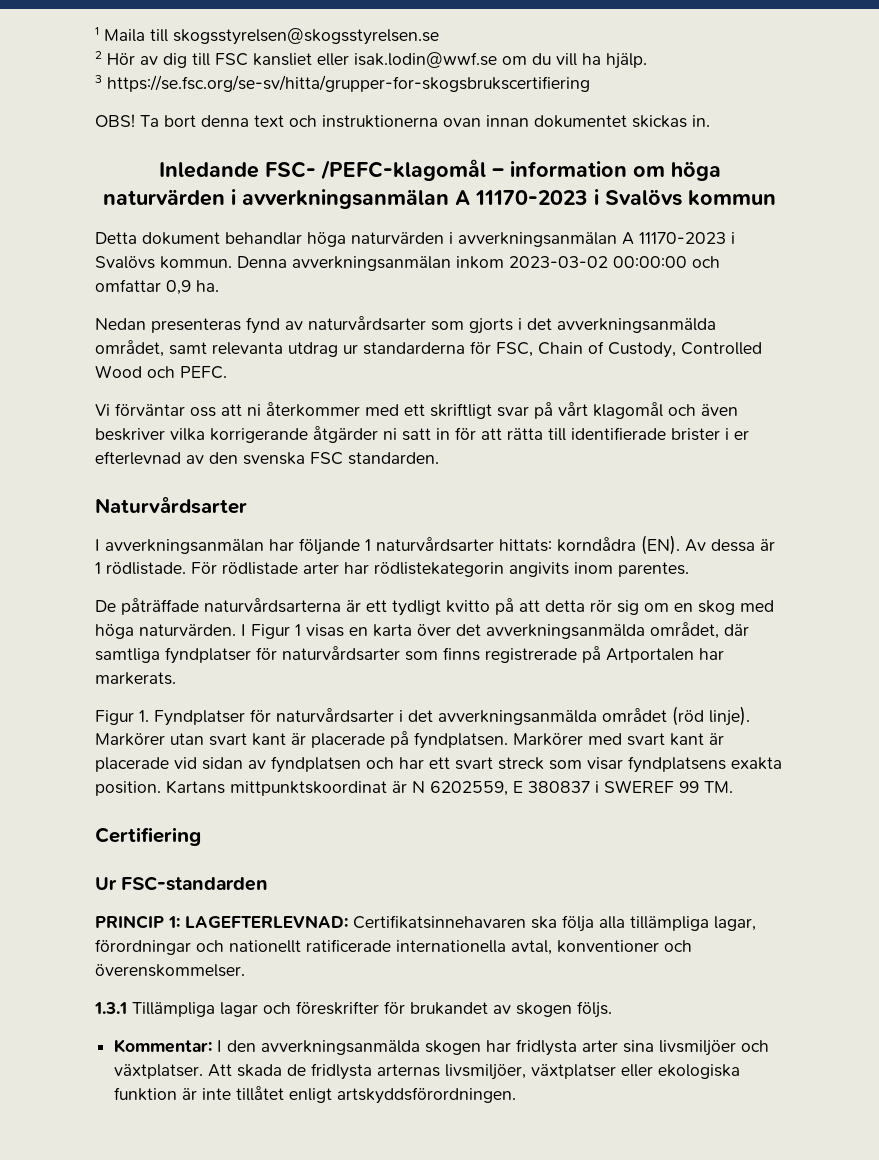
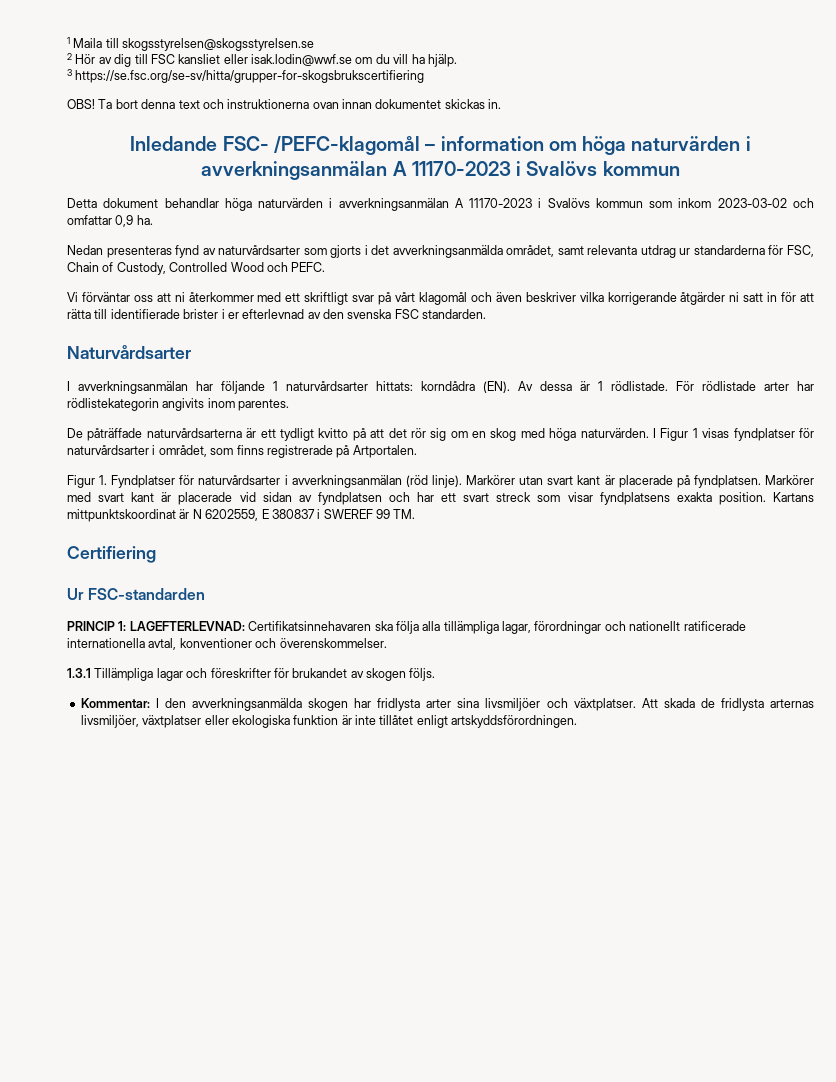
- Detta dokument behandlar höga naturvärden i avverkningsanmälan A 11170-2023 i Svalövs kommun. Denna avverkningsanmälan inkom 2023-03-02 00:00:00 och omfattar 0,9 ha.
+ Detta dokument behandlar höga naturvärden i avverkningsanmälan A 11170-2023 i Svalövs kommun som inkom 2023-03-02 och omfattar 0,9 ha.
- De påträffade naturvårdsarterna är ett tydligt kvitto på att detta rör sig om en skog med höga naturvärden.
+ De påträffade naturvårdsarterna är ett tydligt kvitto på att det rör sig om en skog med höga naturvärden.
- I Figur 1 visas en karta över det avverkningsanmälda området, där samtliga fyndplatser för naturvårdsarter som finns registrerade på Artportalen har markerats.
+ I Figur 1 visas fyndplatser för naturvårdsarter i området, som finns registrerade på Artportalen.
- Figur 1. Fyndplatser för naturvårdsarter i det avverkningsanmälda området (röd linje).
+ Figur 1. Fyndplatser för naturvårdsarter i avverkningsanmälan (röd linje).

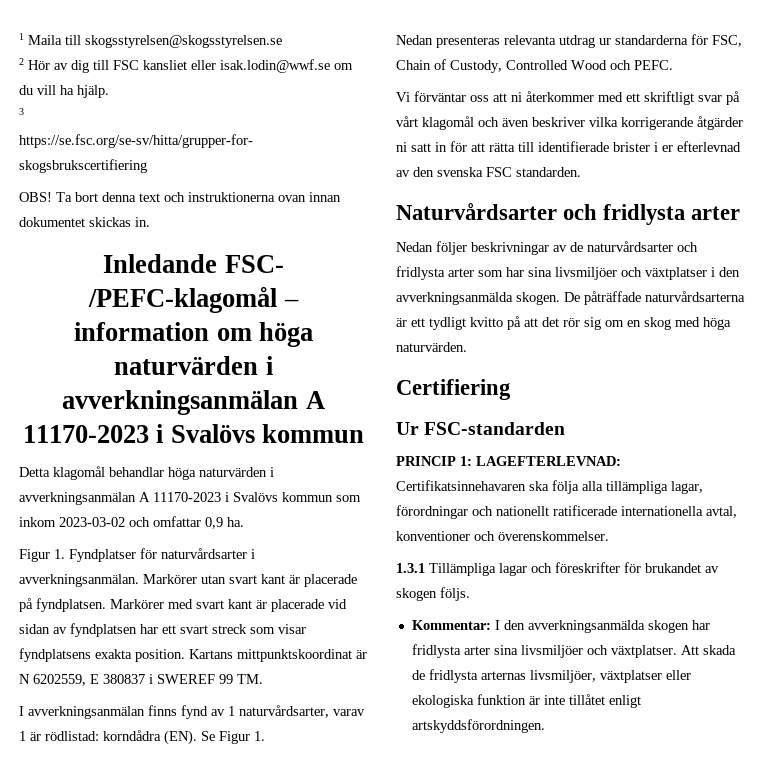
- Detta dokument behandlar höga naturvärden i avverkningsanmälan A 11170-2023 i Svalövs kommun som inkom 2023-03-02 och omfattar 0,9 ha.
+ Detta klagomål behandlar höga naturvärden i avverkningsanmälan A 11170-2023 i Svalövs kommun som inkom 2023-03-02 och omfattar 0,9 ha.
- Nedan presenteras fynd av naturvårdsarter som gjorts i det avverkningsanmälda området, samt relevanta utdrag ur standarderna för FSC, Chain of Custody, Controlled Wood och PEFC.
+ Figur 1. Fyndplatser för naturvårdsarter i avverkningsanmälan. Markörer utan svart kant är placerade på fyndplatsen. Markörer med svart kant är placerade vid sidan av fyndplatsen har ett svart streck som visar fyndplatsens exakta position. Kartans mittpunktskoordinat är N 6202559, E 380837 i SWEREF 99 TM.
+ I avverkningsanmälan finns fynd av 1 naturvårdsarter, varav 1 är rödlistad: korndådra (EN). Se Figur 1.
+ Nedan presenteras relevanta utdrag ur standarderna för FSC, Chain of Custody, Controlled Wood och PEFC.
- Naturvårdsarter
- I avverkningsanmälan har följande 1 naturvårdsarter hittats: korndådra (EN). Av dessa är 1 rödlistade. För rödlistade arter har rödlistekategorin angivits inom parentes.
- De påträffade naturvårdsarterna är ett tydligt kvitto på att det rör sig om en skog med höga naturvärden. I Figur 1 visas fyndplatser för naturvårdsarter i området, som finns registrerade på Artportalen.
- Figur 1. Fyndplatser för naturvårdsarter i avverkningsanmälan (röd linje). Markörer utan svart kant är placerade på fyndplatsen. Markörer med svart kant är placerade vid sidan av fyndplatsen och har ett svart streck som visar fyndplatsens exakta position. Kartans mittpunktskoordinat är N 6202559, E 380837 i SWEREF 99 TM.
+ Naturvårdsarter och fridlysta arter
+ Nedan följer beskrivningar av de naturvårdsarter och fridlysta arter som har sina livsmiljöer och växtplatser i den avverkningsanmälda skogen. De påträffade naturvårdsarterna är ett tydligt kvitto på att det rör sig om en skog med höga naturvärden.

